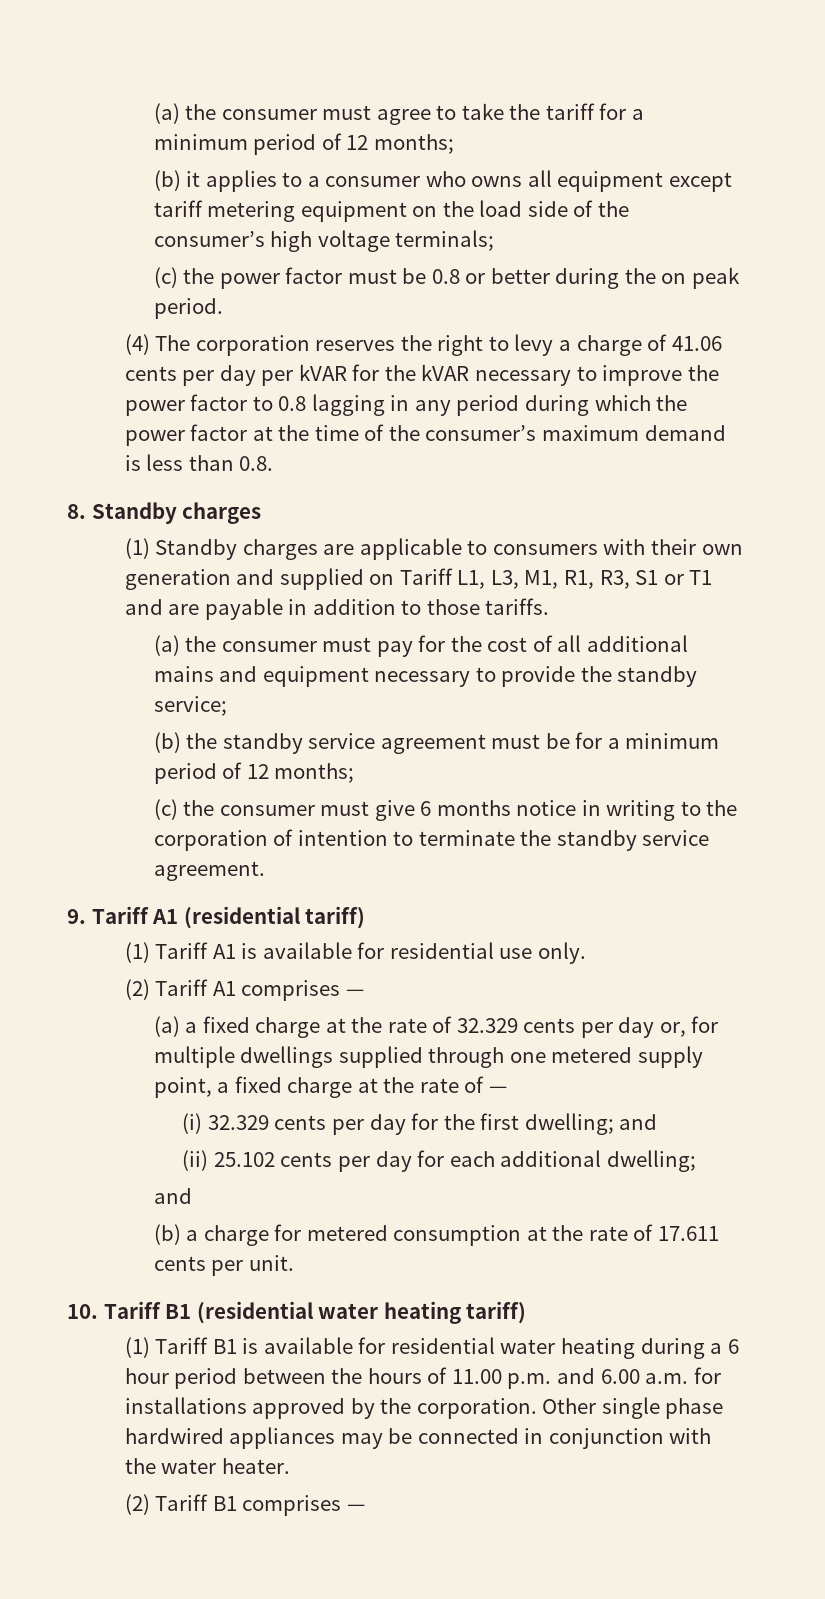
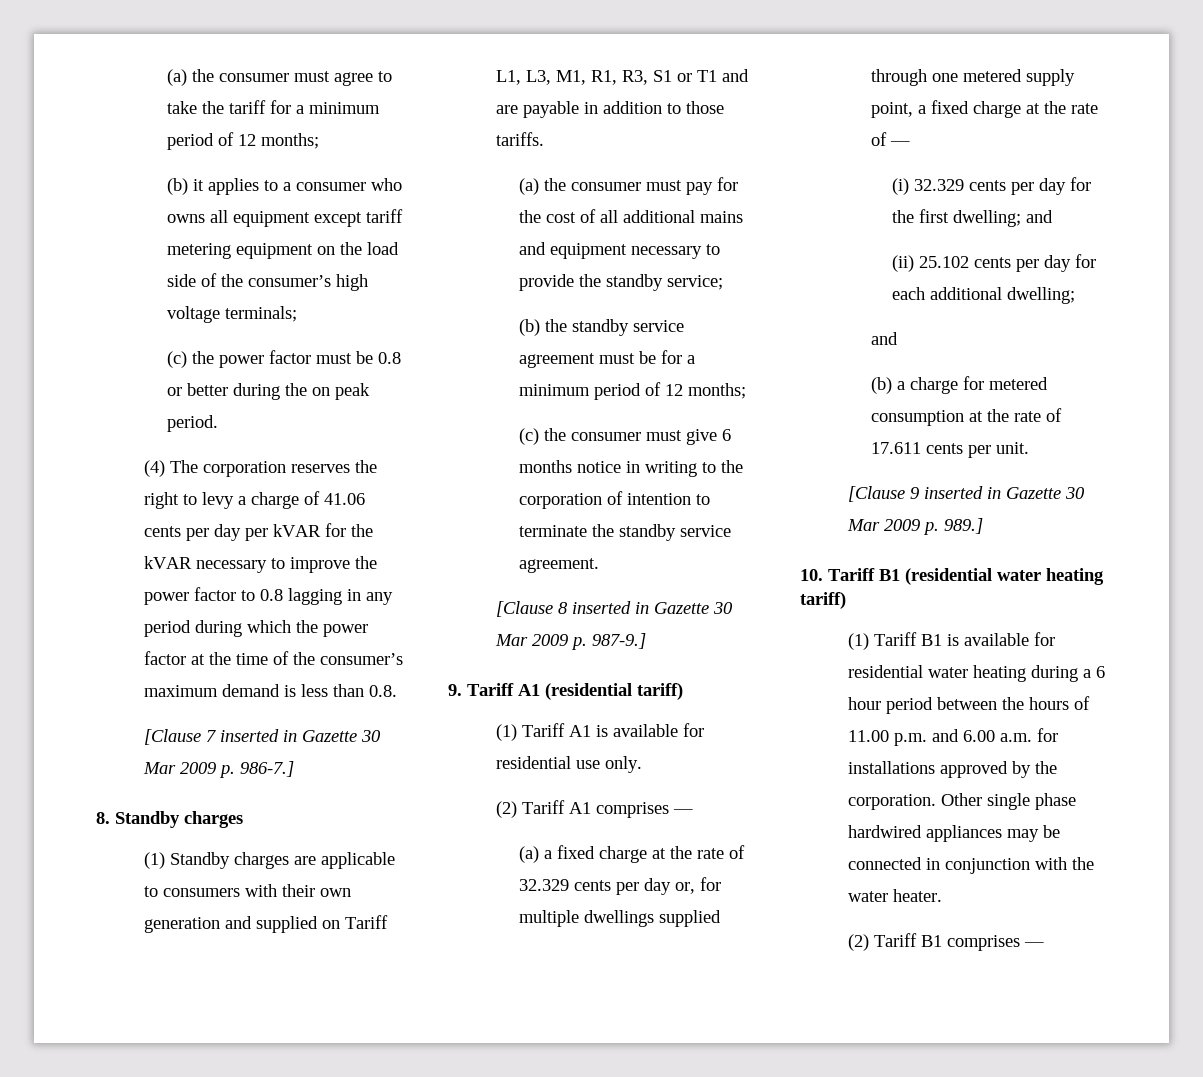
+ [Clause 7 inserted in Gazette 30 Mar 2009 p. 986-7.]
+ [Clause 8 inserted in Gazette 30 Mar 2009 p. 987-9.]
+ [Clause 9 inserted in Gazette 30 Mar 2009 p. 989.]

